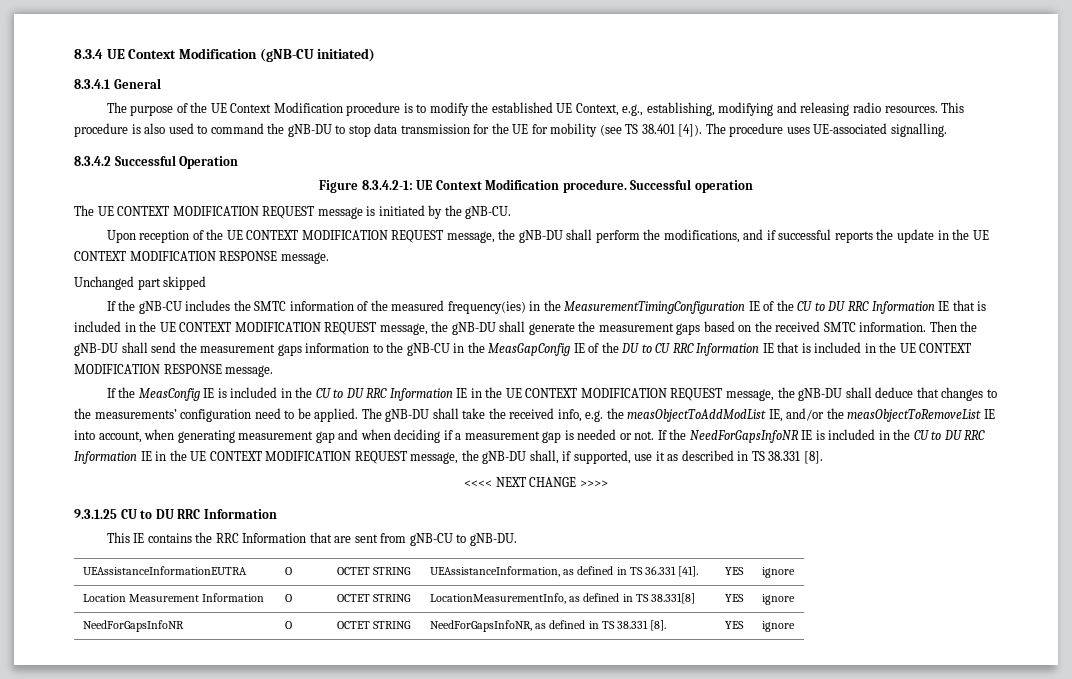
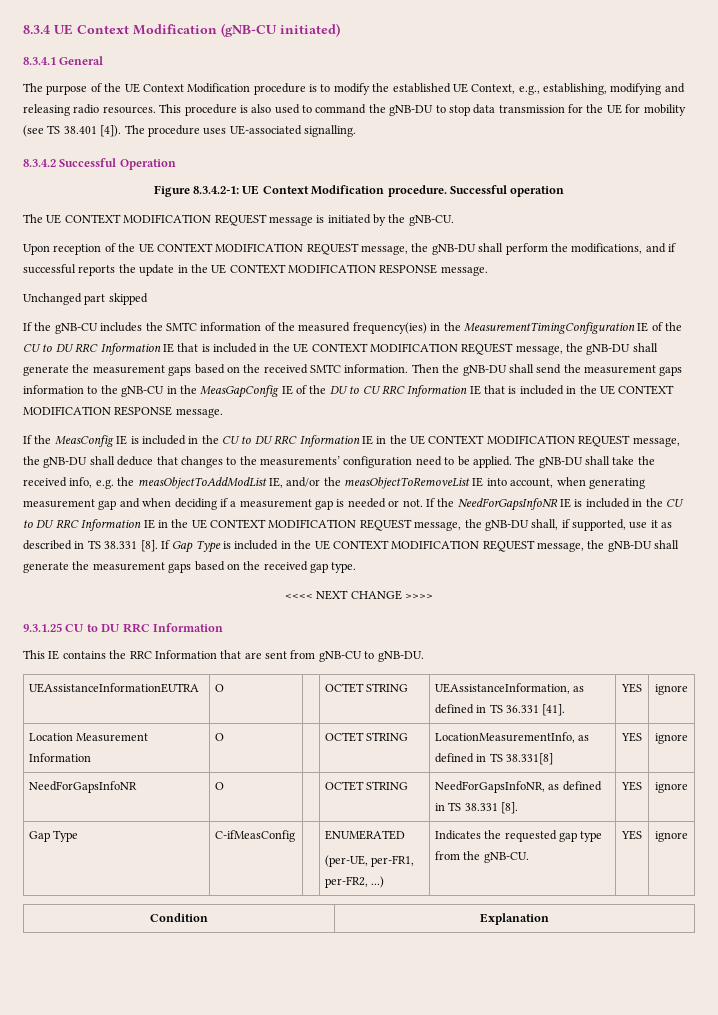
+ If Gap Type is included in the UE CONTEXT MODIFICATION REQUEST message, the gNB-DU shall generate the measurement gaps based on the received gap type.
+ Gap Type | C-ifMeasConfig | | ENUMERATED
+ (per-UE, per-FR1, per-FR2, ...) | Indicates the requested gap type from the gNB-CU. | YES | ignore
+ Condition | Explanation

